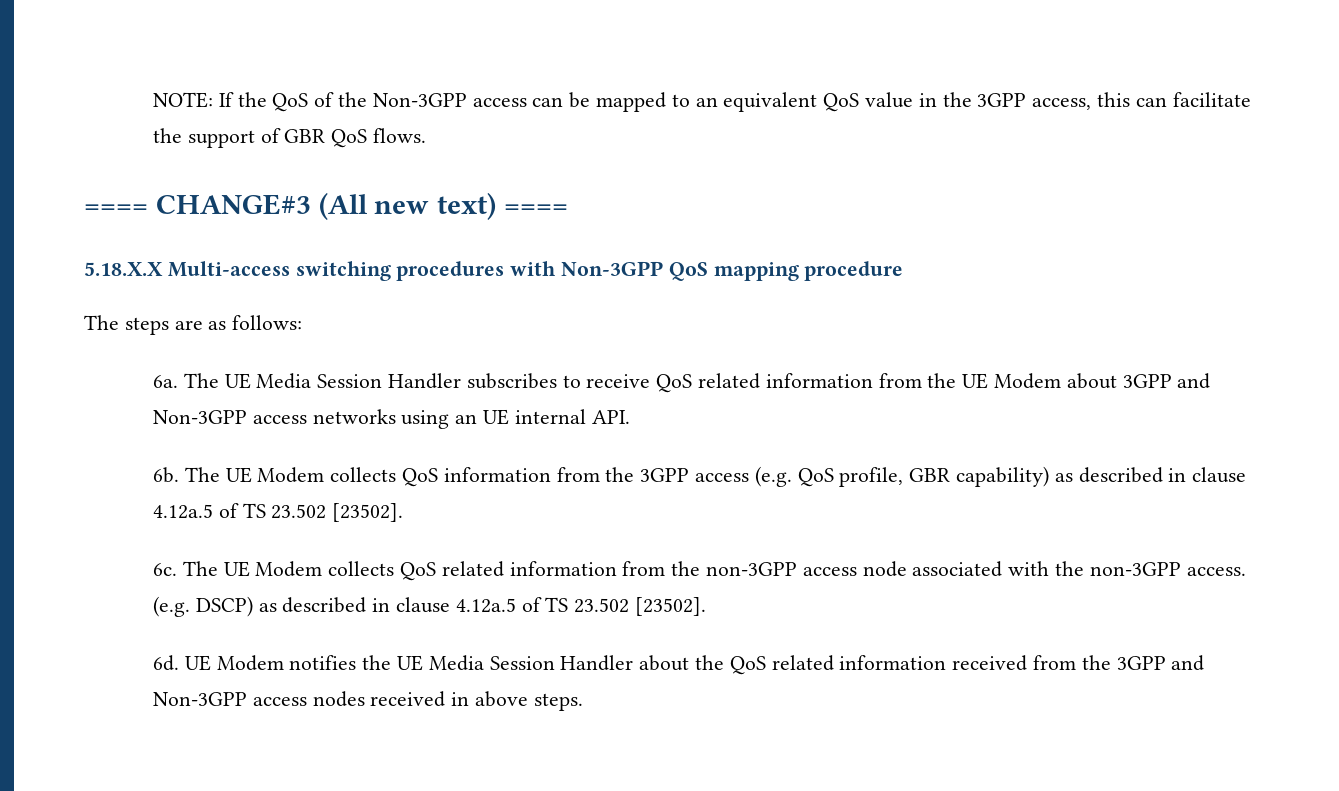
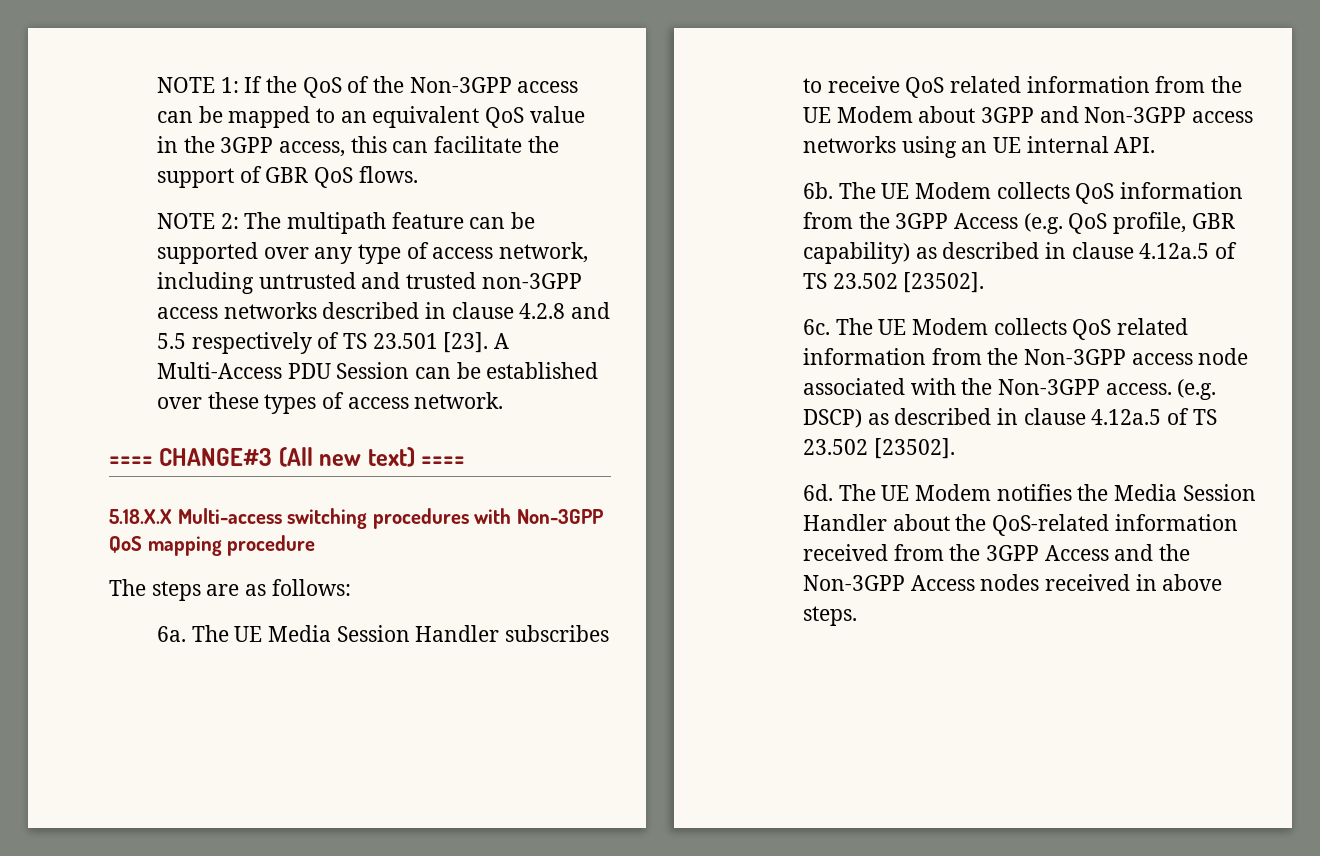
- NOTE: If the QoS of the Non-3GPP access can be mapped to an equivalent QoS value in the 3GPP access, this can facilitate the support of GBR QoS flows.
+ NOTE 1: If the QoS of the Non-3GPP access can be mapped to an equivalent QoS value in the 3GPP access, this can facilitate the support of GBR QoS flows.
+ NOTE 2: The multipath feature can be supported over any type of access network, including untrusted and trusted non-3GPP access networks described in clause 4.2.8 and 5.5 respectively of TS 23.501 [23]. A Multi-Access PDU Session can be established over these types of access network.
- The UE Modem collects QoS information from the 3GPP access (e.g. QoS profile, GBR capability) as described in clause 4.12a.5 of TS 23.502 [23502].
+ The UE Modem collects QoS information from the 3GPP Access (e.g. QoS profile, GBR capability) as described in clause 4.12a.5 of TS 23.502 [23502].
- The UE Modem collects QoS related information from the non-3GPP access node associated with the non-3GPP access.
+ The UE Modem collects QoS related information from the Non-3GPP access node associated with the Non-3GPP access.
- UE Modem notifies the UE Media Session Handler about the QoS related information received from the 3GPP and Non-3GPP access nodes received in above steps.
+ The UE Modem notifies the Media Session Handler about the QoS-related information received from the 3GPP Access and the Non-3GPP Access nodes received in above steps.

